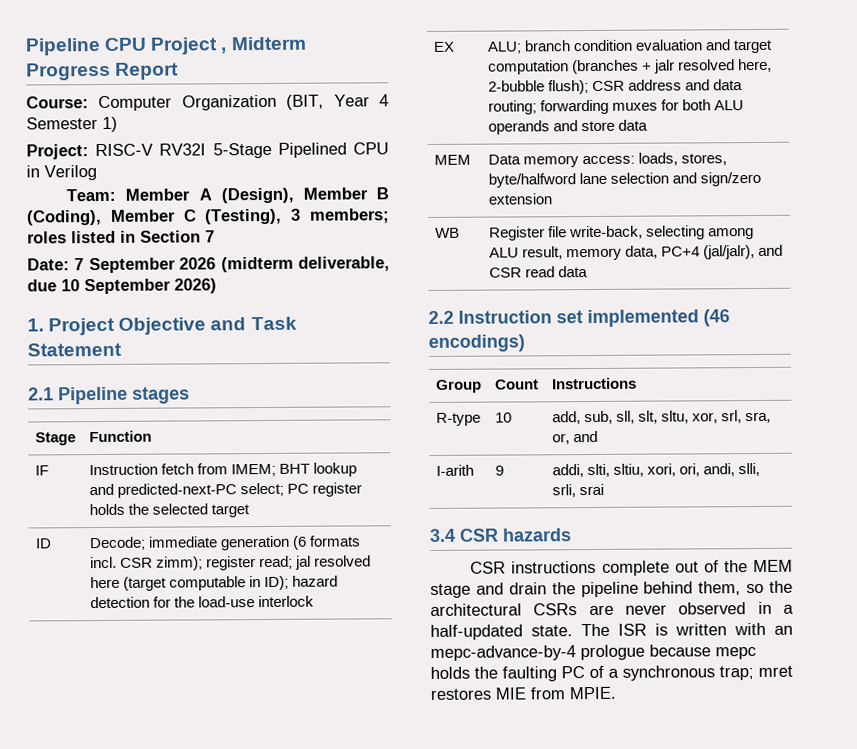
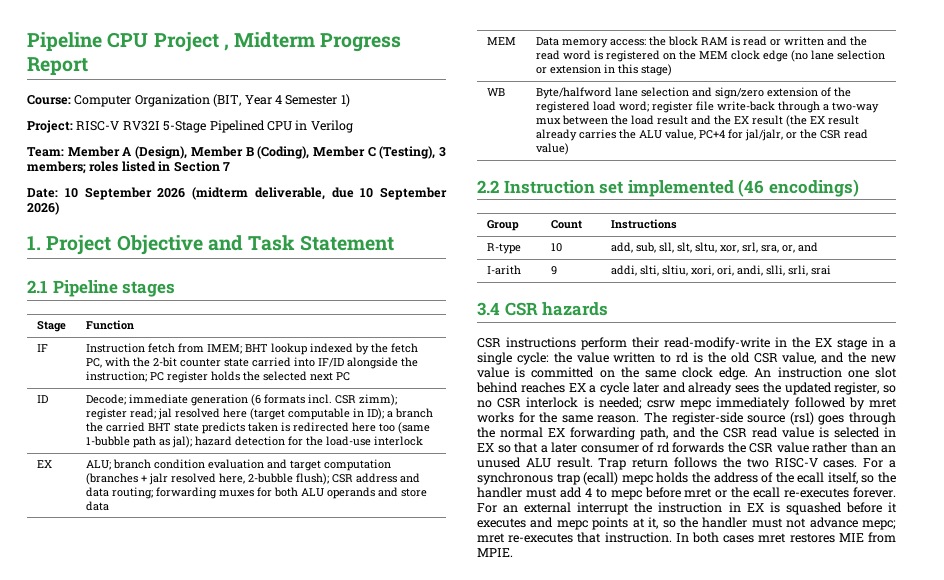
- Date: 7 September 2026 (midterm deliverable, due 10 September 2026)
+ Date: 10 September 2026 (midterm deliverable, due 10 September 2026)
- IF | Instruction fetch from IMEM; BHT lookup and predicted-next-PC select; PC register holds the selected target
+ IF | Instruction fetch from IMEM; BHT lookup indexed by the fetch PC, with the 2-bit counter state carried into IF/ID alongside the instruction; PC register holds the selected next PC
- Decode; immediate generation (6 formats incl. CSR zimm); register read; jal resolved here (target computable in ID); hazard detection for the load-use interlock
+ Decode; immediate generation (6 formats incl. CSR zimm); register read; jal resolved here (target computable in ID); a branch the carried BHT state predicts taken is redirected here too (same 1-bubble path as jal); hazard detection for the load-use interlock
- MEM | Data memory access: loads, stores, byte/halfword lane selection and sign/zero extension
- WB | Register file write-back, selecting among ALU result, memory data, PC+4 (jal/jalr), and CSR read data
+ MEM | Data memory access: the block RAM is read or written and the read word is registered on the MEM clock edge (no lane selection or extension in this stage)
+ WB | Byte/halfword lane selection and sign/zero extension of the registered load word; register file write-back through a two-way mux between the load result and the EX result (the EX result already carries the ALU value, PC+4 for jal/jalr, or the CSR read value)
- CSR instructions complete out of the MEM stage and drain the pipeline behind them, so the architectural CSRs are never observed in a half-updated state. The ISR is written with an mepc-advance-by-4 prologue because mepc holds the faulting PC of a synchronous trap; mret restores MIE from MPIE.
+ CSR instructions perform their read-modify-write in the EX stage in a single cycle: the value written to rd is the old CSR value, and the new value is committed on the same clock edge. An instruction one slot behind reaches EX a cycle later and already sees the updated register, so no CSR interlock is needed; csrw mepc immediately followed by mret works for the same reason. The register-side source (rs1) goes through the normal EX forwarding path, and the CSR read value is selected in EX so that a later consumer of rd forwards the CSR value rather than an unused ALU result. Trap return follows the two RISC-V cases. For a synchronous trap (ecall) mepc holds the address of the ecall itself, so the handler must add 4 to mepc before mret or the ecall re-executes forever. For an external interrupt the instruction in EX is squashed before it executes and mepc points at it, so the handler must not advance mepc; mret re-executes that instruction. In both cases mret restores MIE from MPIE.

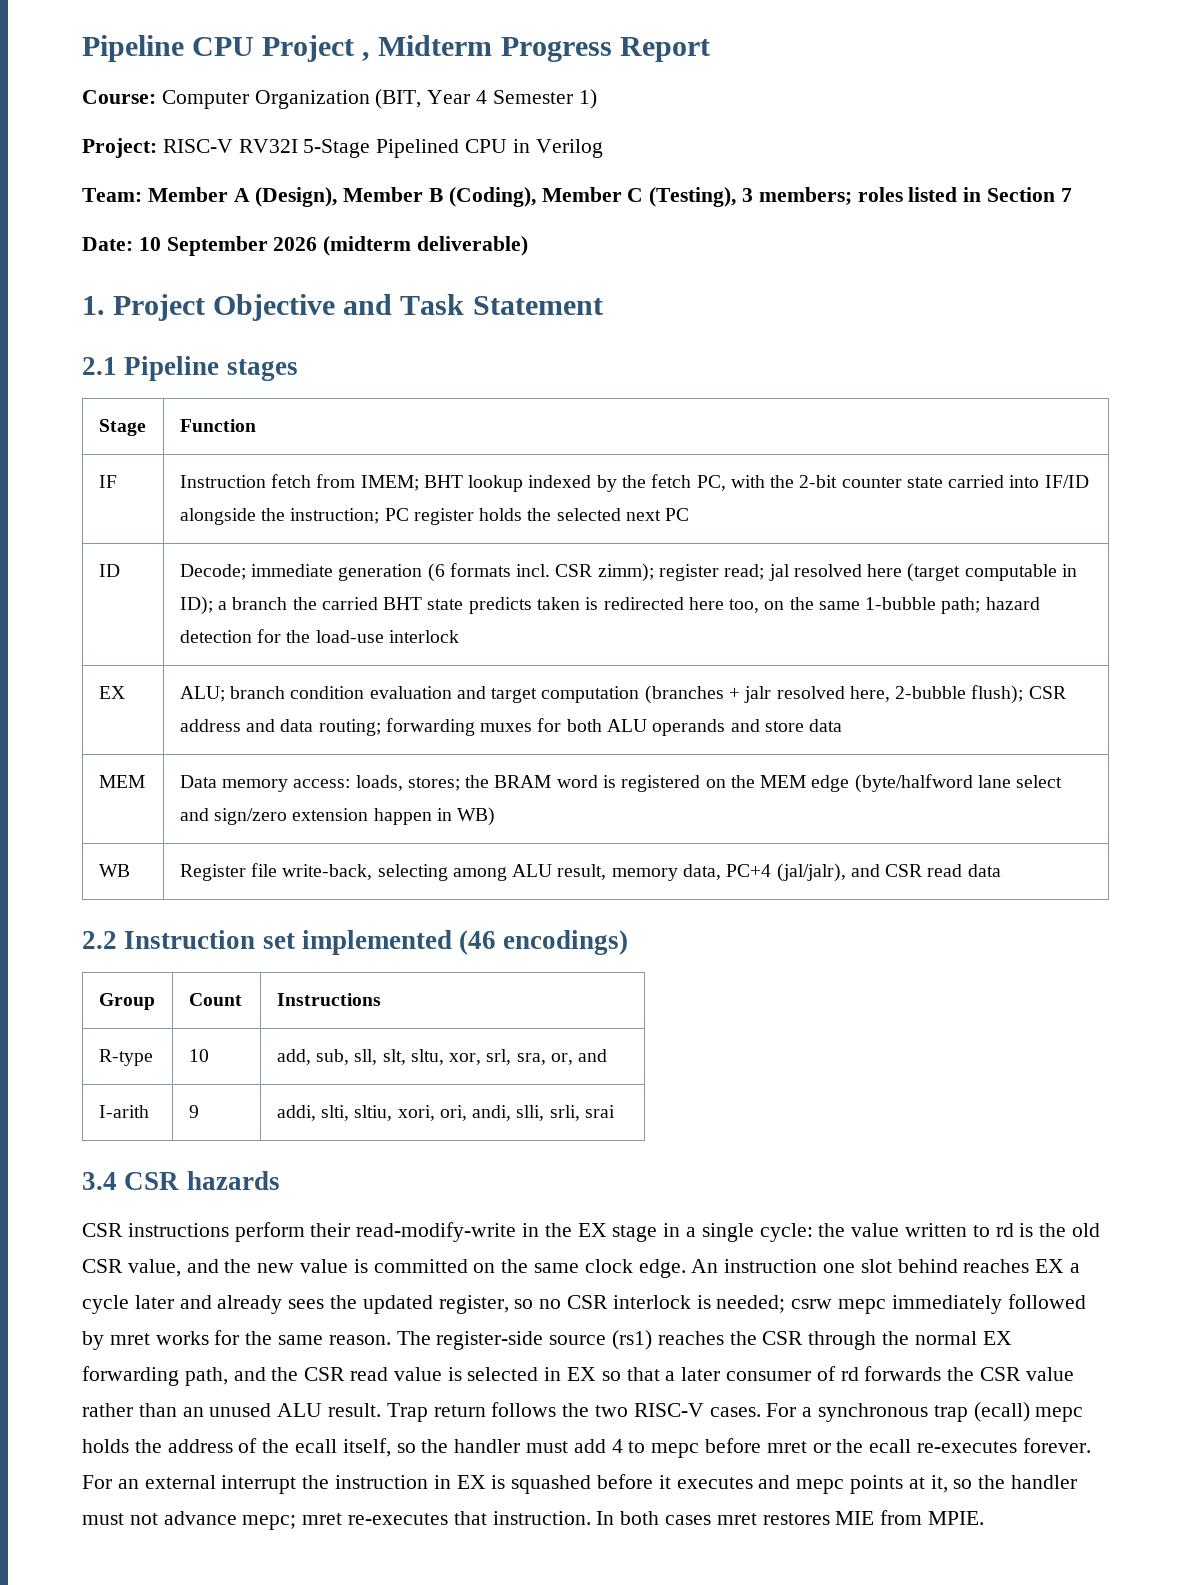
- Date: 10 September 2026 (midterm deliverable, due 10 September 2026)
+ Date: 10 September 2026 (midterm deliverable)
- Decode; immediate generation (6 formats incl. CSR zimm); register read; jal resolved here (target computable in ID); a branch the carried BHT state predicts taken is redirected here too (same 1-bubble path as jal); hazard detection for the load-use interlock
+ Decode; immediate generation (6 formats incl. CSR zimm); register read; jal resolved here (target computable in ID); a branch the carried BHT state predicts taken is redirected here too, on the same 1-bubble path; hazard detection for the load-use interlock
- MEM | Data memory access: the block RAM is read or written and the read word is registered on the MEM clock edge (no lane selection or extension in this stage)
- WB | Byte/halfword lane selection and sign/zero extension of the registered load word; register file write-back through a two-way mux between the load result and the EX result (the EX result already carries the ALU value, PC+4 for jal/jalr, or the CSR read value)
+ MEM | Data memory access: loads, stores; the BRAM word is registered on the MEM edge (byte/halfword lane select and sign/zero extension happen in WB)
+ WB | Register file write-back, selecting among ALU result, memory data, PC+4 (jal/jalr), and CSR read data
- The register-side source (rs1) goes through the normal EX forwarding path, and the CSR read value is selected in EX so that a later consumer of rd forwards the CSR value rather than an unused ALU result.
+ The register-side source (rs1) reaches the CSR through the normal EX forwarding path, and the CSR read value is selected in EX so that a later consumer of rd forwards the CSR value rather than an unused ALU result.

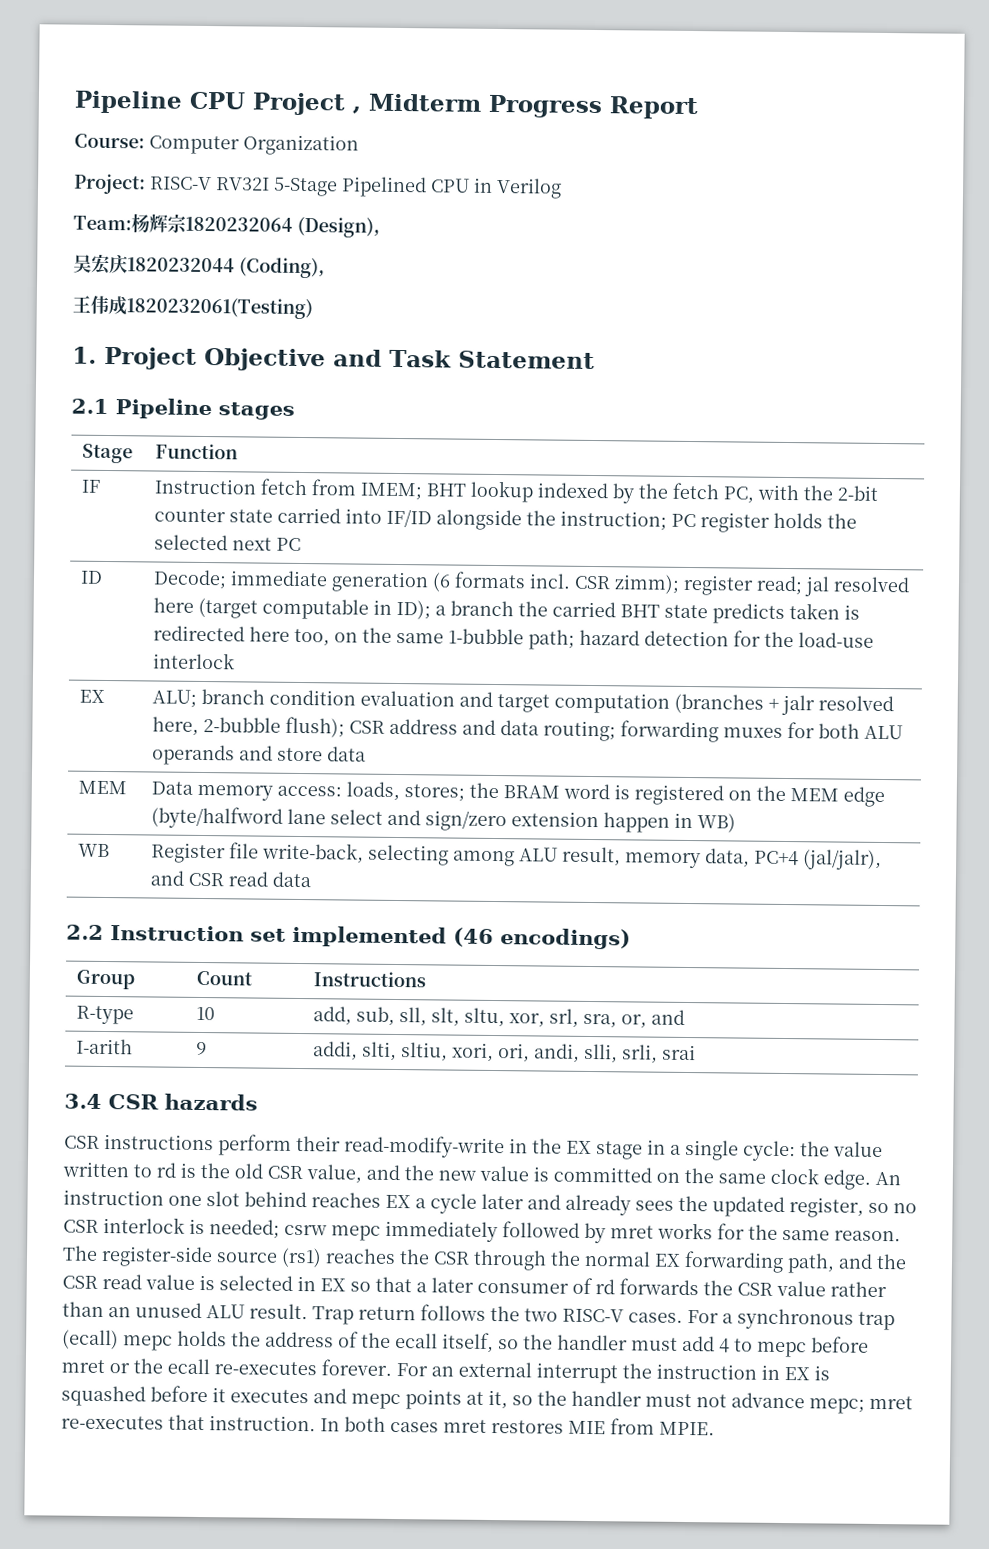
- Course: Computer Organization (BIT, Year 4 Semester 1)
+ Course: Computer Organization
- Team: Member A (Design), Member B (Coding), Member C (Testing), 3 members; roles listed in Section 7
- Date: 10 September 2026 (midterm deliverable)
+ Team:杨辉宗1820232064 (Design),
+ 吴宏庆1820232044 (Coding),
+ 王伟成1820232061(Testing)

